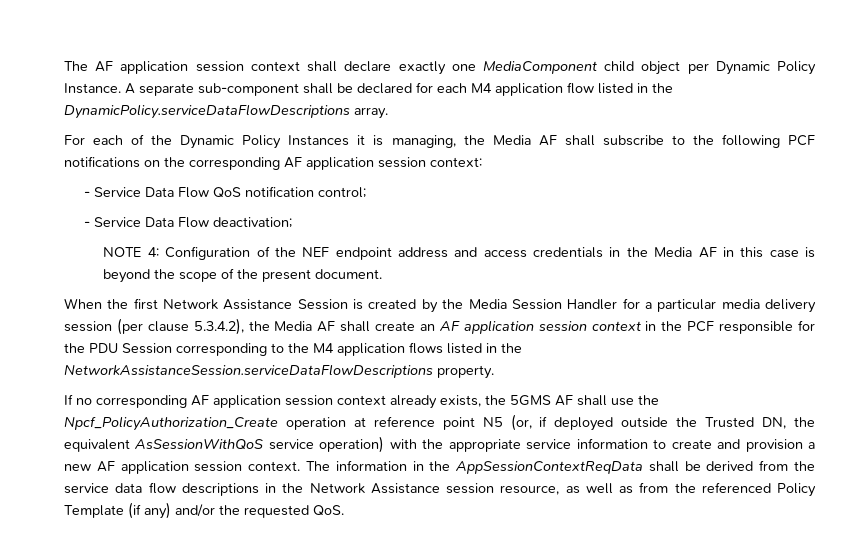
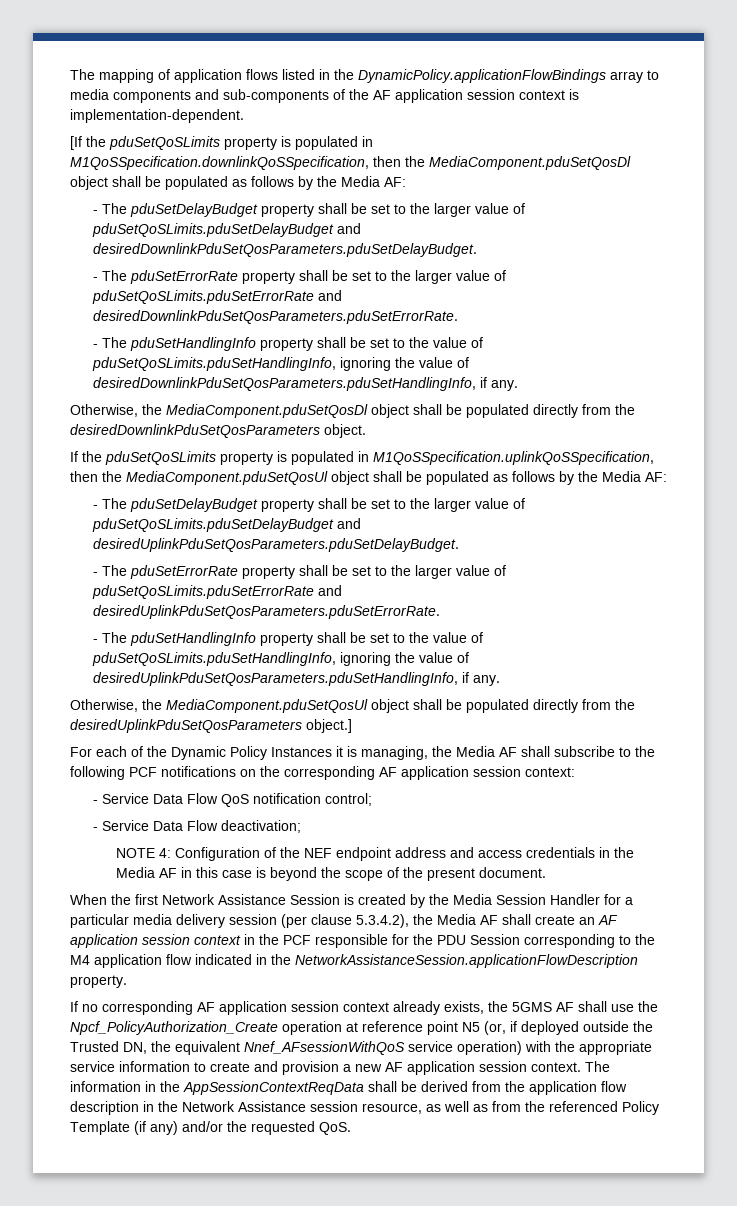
- The AF application session context shall declare exactly one MediaComponent child object per Dynamic Policy Instance. A separate sub-component shall be declared for each M4 application flow listed in the DynamicPolicy.serviceDataFlowDescriptions array.
+ The mapping of application flows listed in the DynamicPolicy.applicationFlowBindings array to media components and sub-components of the AF application session context is implementation-dependent.
+ [If the pduSetQoSLimits property is populated in M1QoSSpecification.downlinkQoSSpecification, then the MediaComponent.pduSetQosDl object shall be populated as follows by the Media AF:
+ - The pduSetDelayBudget property shall be set to the larger value of pduSetQoSLimits.pduSetDelayBudget and desiredDownlinkPduSetQosParameters.pduSetDelayBudget.
+ - The pduSetErrorRate property shall be set to the larger value of pduSetQoSLimits.pduSetErrorRate and desiredDownlinkPduSetQosParameters.pduSetErrorRate.
+ - The pduSetHandlingInfo property shall be set to the value of pduSetQoSLimits.pduSetHandlingInfo, ignoring the value of desiredDownlinkPduSetQosParameters.pduSetHandlingInfo, if any.
+ Otherwise, the MediaComponent.pduSetQosDl object shall be populated directly from the desiredDownlinkPduSetQosParameters object.
+ If the pduSetQoSLimits property is populated in M1QoSSpecification.uplinkQoSSpecification, then the MediaComponent.pduSetQosUl object shall be populated as follows by the Media AF:
+ - The pduSetDelayBudget property shall be set to the larger value of pduSetQoSLimits.pduSetDelayBudget and desiredUplinkPduSetQosParameters.pduSetDelayBudget.
+ - The pduSetErrorRate property shall be set to the larger value of pduSetQoSLimits.pduSetErrorRate and desiredUplinkPduSetQosParameters.pduSetErrorRate.
+ - The pduSetHandlingInfo property shall be set to the value of pduSetQoSLimits.pduSetHandlingInfo, ignoring the value of desiredUplinkPduSetQosParameters.pduSetHandlingInfo, if any.
+ Otherwise, the MediaComponent.pduSetQosUl object shall be populated directly from the desiredUplinkPduSetQosParameters object.]
- When the first Network Assistance Session is created by the Media Session Handler for a particular media delivery session (per clause 5.3.4.2), the Media AF shall create an AF application session context in the PCF responsible for the PDU Session corresponding to the M4 application flows listed in the NetworkAssistanceSession.serviceDataFlowDescriptions property.
+ When the first Network Assistance Session is created by the Media Session Handler for a particular media delivery session (per clause 5.3.4.2), the Media AF shall create an AF application session context in the PCF responsible for the PDU Session corresponding to the M4 application flow indicated in the NetworkAssistanceSession.applicationFlowDescription property.
- If no corresponding AF application session context already exists, the 5GMS AF shall use the Npcf_PolicyAuthorization_Create operation at reference point N5 (or, if deployed outside the Trusted DN, the equivalent AsSessionWithQoS service operation) with the appropriate service information to create and provision a new AF application session context.
+ If no corresponding AF application session context already exists, the 5GMS AF shall use the Npcf_PolicyAuthorization_Create operation at reference point N5 (or, if deployed outside the Trusted DN, the equivalent Nnef_AFsessionWithQoS service operation) with the appropriate service information to create and provision a new AF application session context.
- The information in the AppSessionContextReqData shall be derived from the service data flow descriptions in the Network Assistance session resource, as well as from the referenced Policy Template (if any) and/or the requested QoS.
+ The information in the AppSessionContextReqData shall be derived from the application flow description in the Network Assistance session resource, as well as from the referenced Policy Template (if any) and/or the requested QoS.

